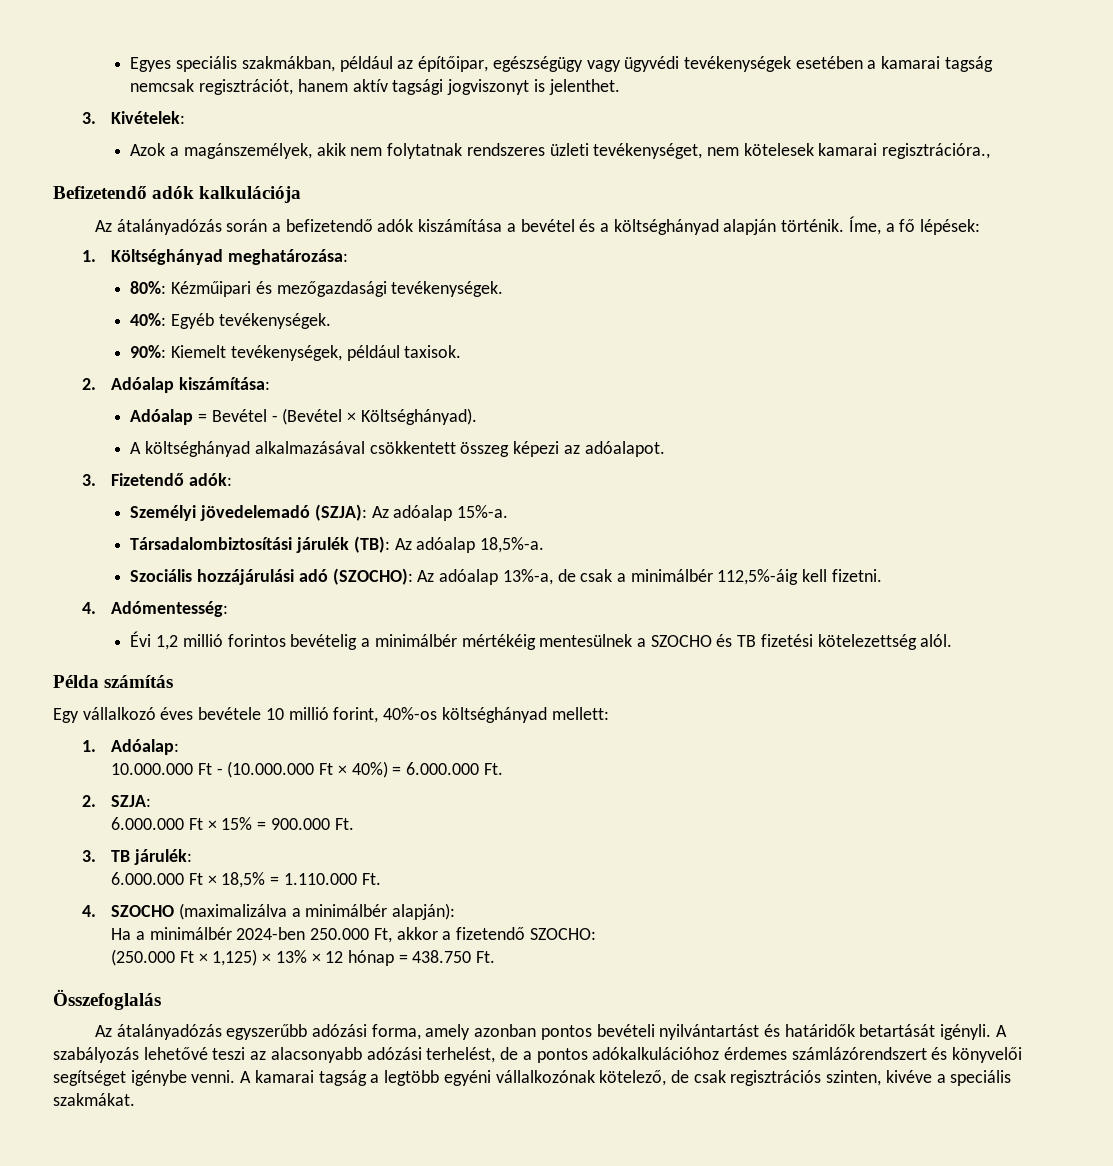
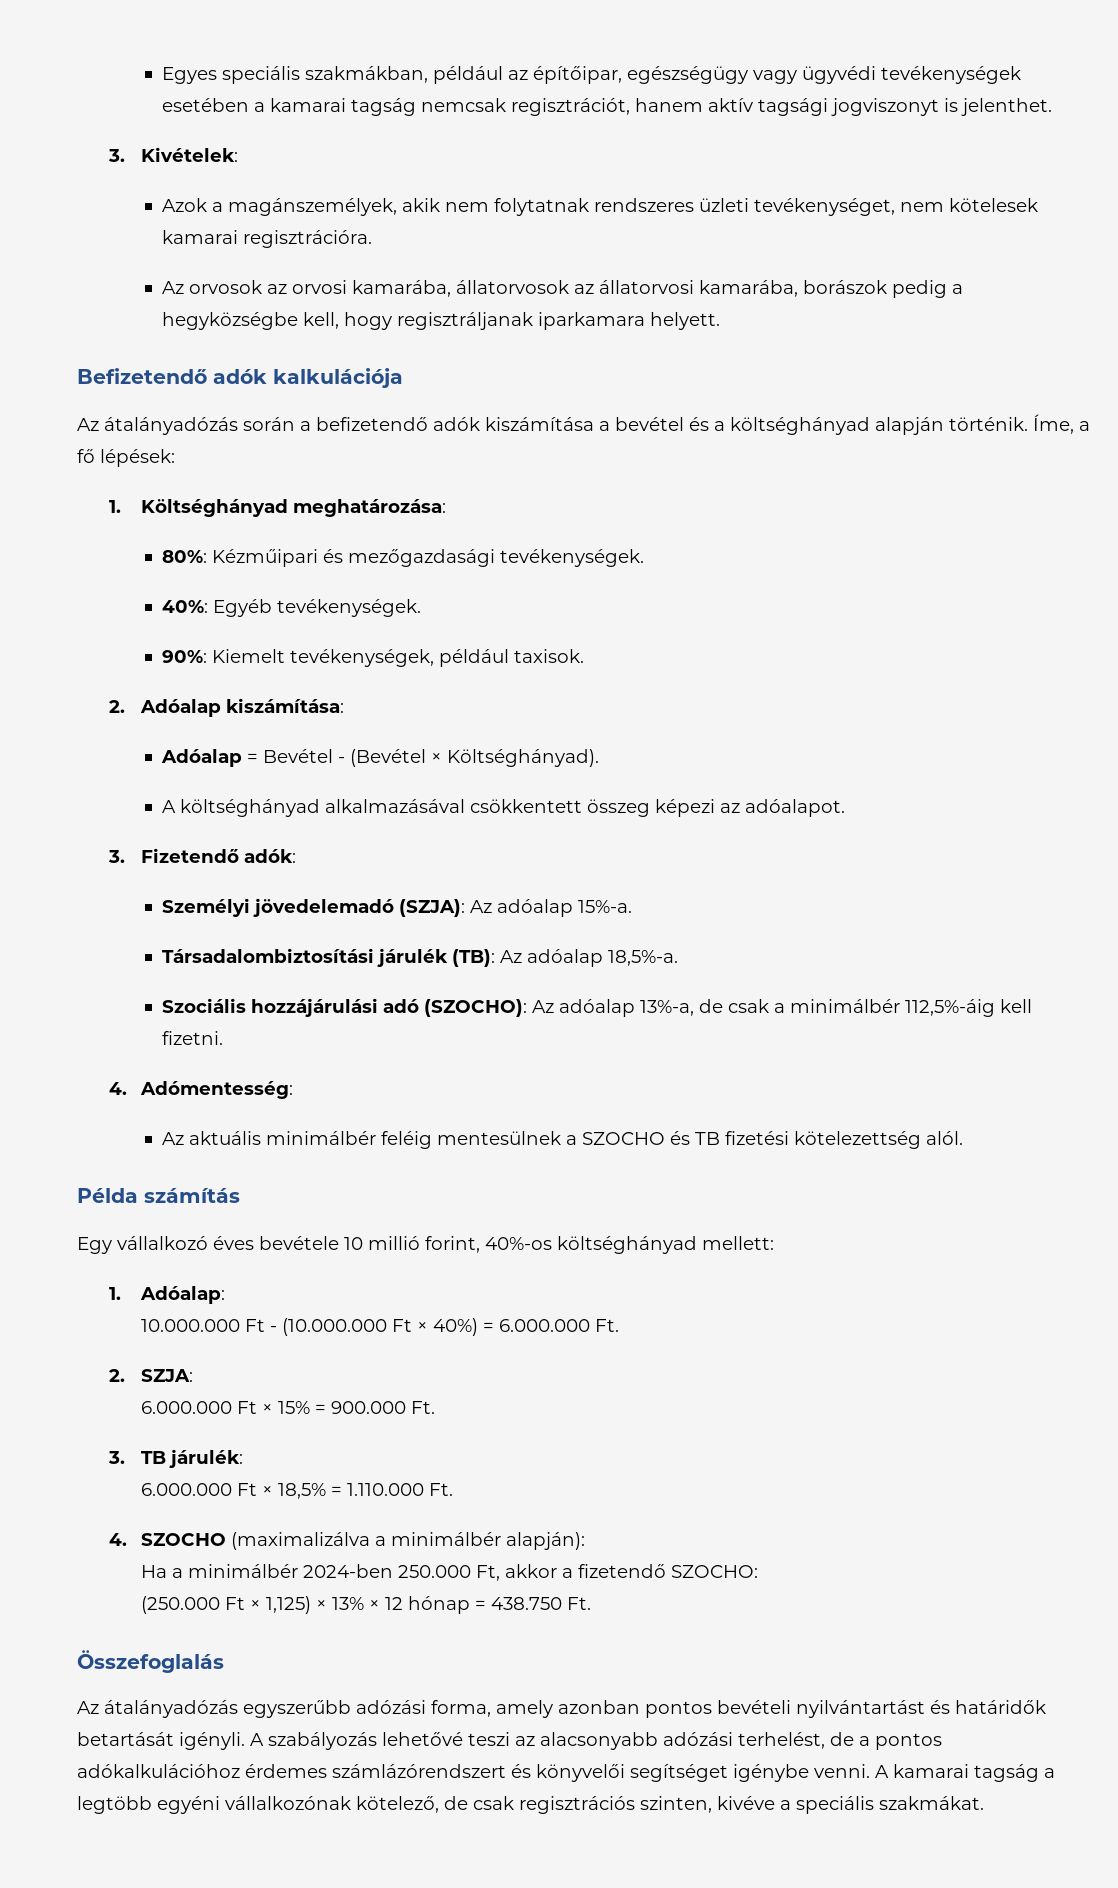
- Azok a magánszemélyek, akik nem folytatnak rendszeres üzleti tevékenységet, nem kötelesek kamarai regisztrációra.,
+ Azok a magánszemélyek, akik nem folytatnak rendszeres üzleti tevékenységet, nem kötelesek kamarai regisztrációra.
+ Az orvosok az orvosi kamarába, állatorvosok az állatorvosi kamarába, borászok pedig a hegyközségbe kell, hogy regisztráljanak iparkamara helyett.
- Évi 1,2 millió forintos bevételig a minimálbér mértékéig mentesülnek a SZOCHO és TB fizetési kötelezettség alól.
+ Az aktuális minimálbér feléig mentesülnek a SZOCHO és TB fizetési kötelezettség alól.

